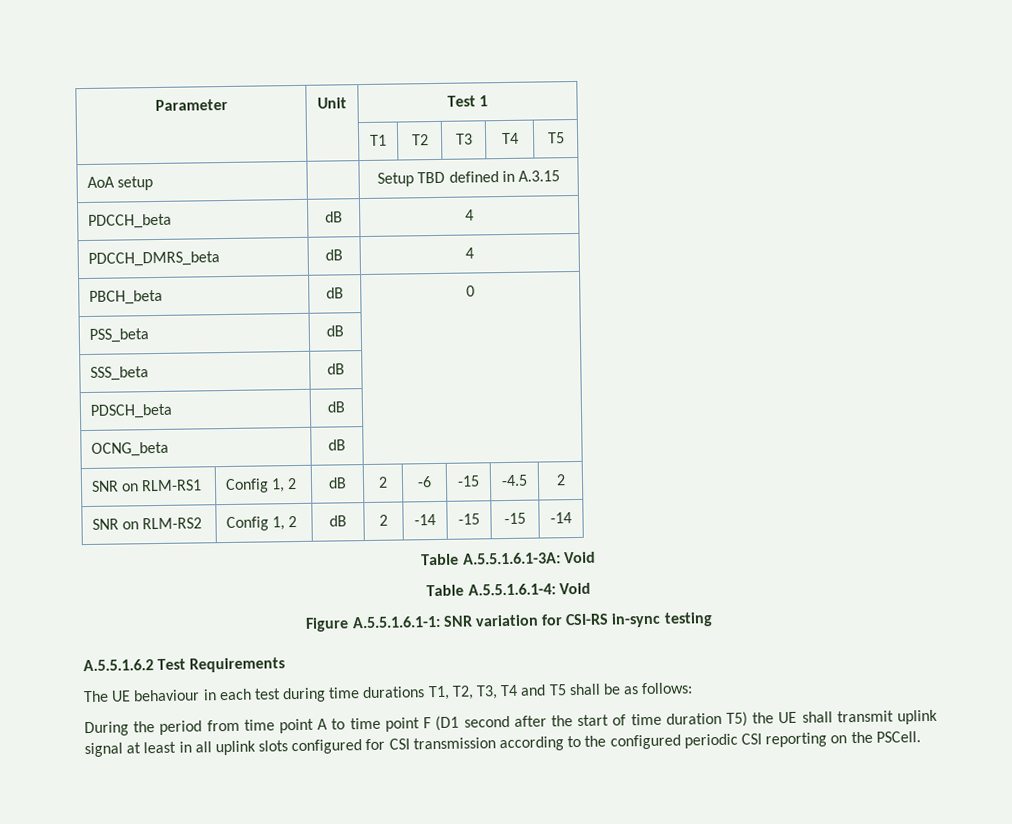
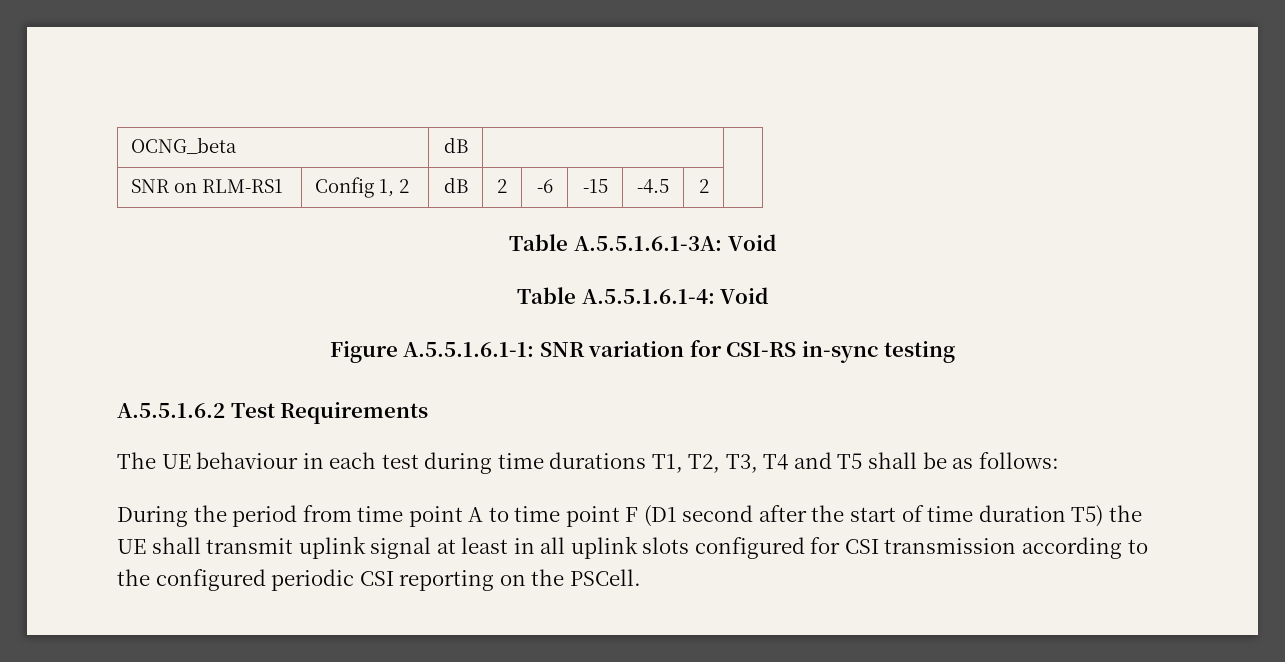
- Parameter | Unit | Test 1
- | | T1 | T2 | T3 | T4 | T5
- AoA setup | | Setup TBD defined in A.3.15
- PDCCH_beta | dB | 4
- PDCCH_DMRS_beta | dB | 4
- PBCH_beta | dB | 0
- PSS_beta | dB |
- SSS_beta | dB |
- PDSCH_beta | dB |
- OCNG_beta | dB |
+ OCNG_beta | dB | |
- SNR on RLM-RS1 | Config 1, 2 | dB | 2 | -6 | -15 | -4.5 | 2
- SNR on RLM-RS2 | Config 1, 2 | dB | 2 | -14 | -15 | -15 | -14
+ SNR on RLM-RS1 | Config 1, 2 | dB | 2 | -6 | -15 | -4.5 | 2 |

